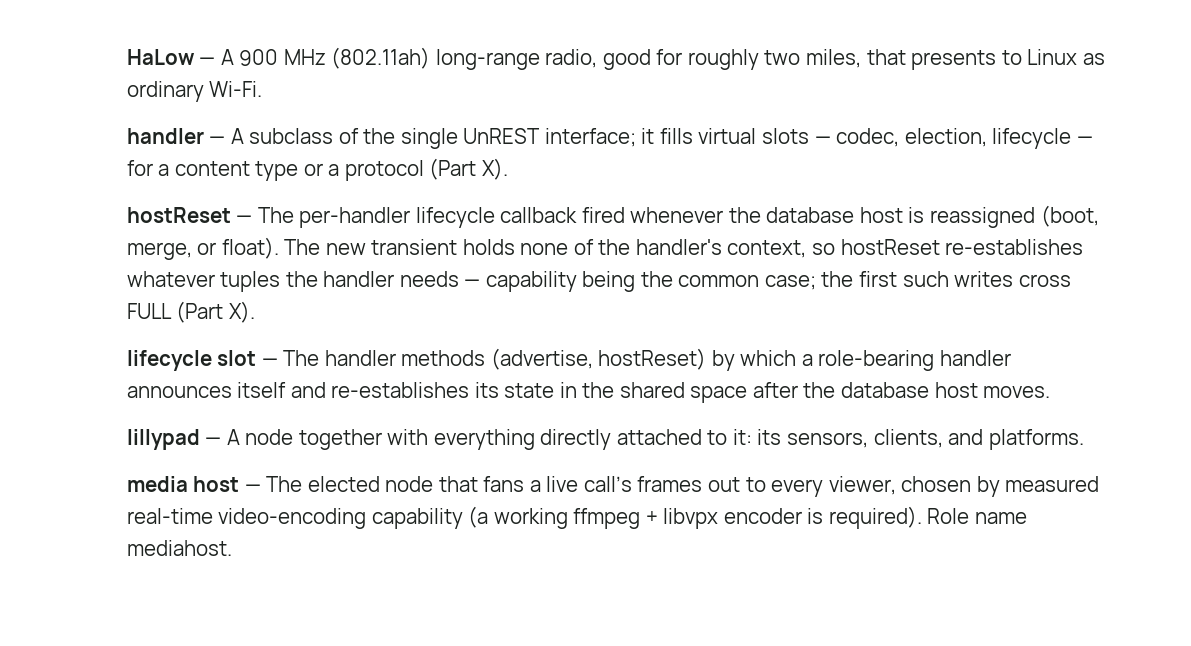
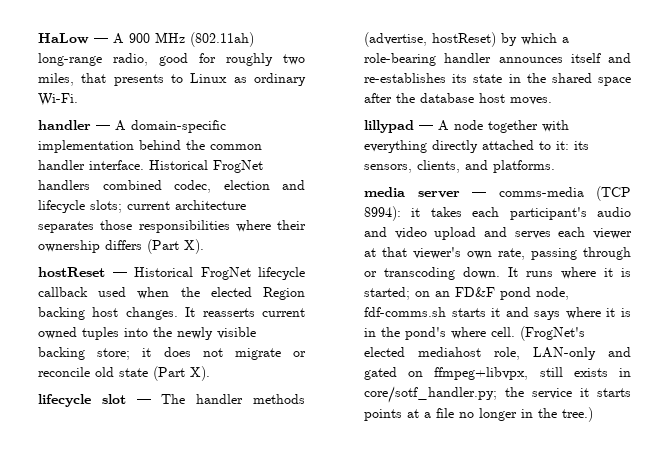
- handler — A subclass of the single UnREST interface; it fills virtual slots — codec, election, lifecycle — for a content type or a protocol (Part X).
- hostReset — The per-handler lifecycle callback fired whenever the database host is reassigned (boot, merge, or float). The new transient holds none of the handler's context, so hostReset re-establishes whatever tuples the handler needs — capability being the common case; the first such writes cross FULL (Part X).
+ handler — A domain-specific implementation behind the common handler interface. Historical FrogNet handlers combined codec, election and lifecycle slots; current architecture separates those responsibilities where their ownership differs (Part X).
+ hostReset — Historical FrogNet lifecycle callback used when the elected Region backing host changes. It reasserts current owned tuples into the newly visible backing store; it does not migrate or reconcile old state (Part X).
- media host — The elected node that fans a live call’s frames out to every viewer, chosen by measured real-time video-encoding capability (a working ffmpeg + libvpx encoder is required). Role name mediahost.
+ media server — comms-media (TCP 8994): it takes each participant's audio and video upload and serves each viewer at that viewer's own rate, passing through or transcoding down. It runs where it is started; on an FD&F pond node, fdf-comms.sh starts it and says where it is in the pond's where cell. (FrogNet's elected mediahost role, LAN-only and gated on ffmpeg+libvpx, still exists in core/sotf_handler.py; the service it starts points at a file no longer in the tree.)

